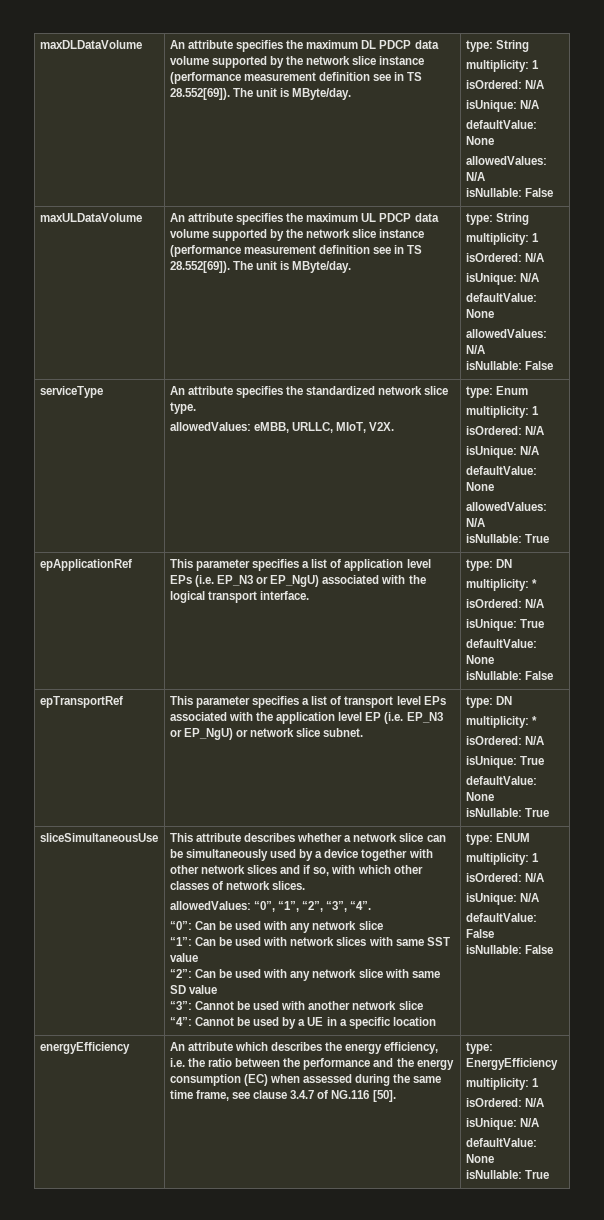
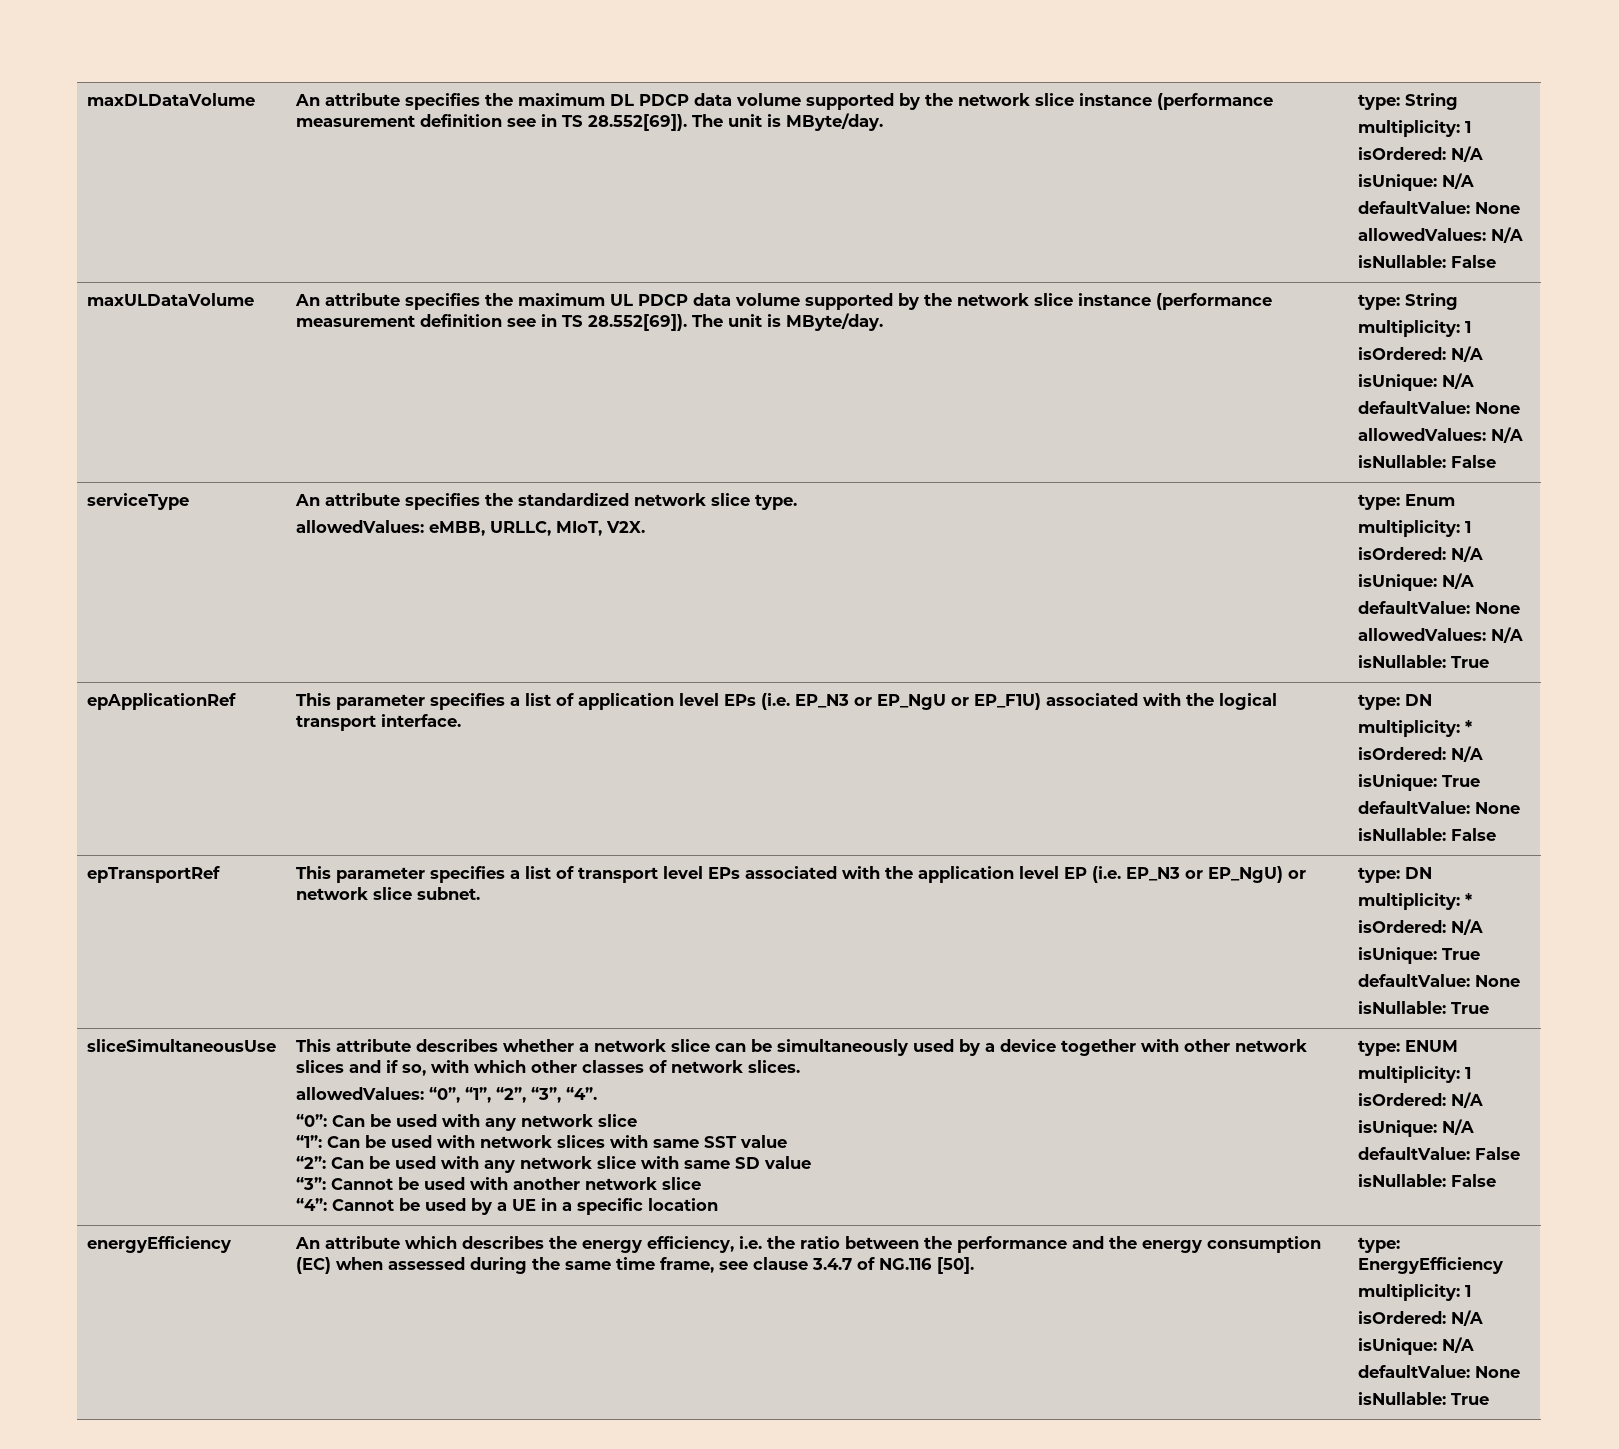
- epApplicationRef | This parameter specifies a list of application level EPs (i.e. EP_N3 or EP_NgU) associated with the logical transport interface. | type: DN
+ epApplicationRef | This parameter specifies a list of application level EPs (i.e. EP_N3 or EP_NgU or EP_F1U) associated with the logical transport interface. | type: DN

